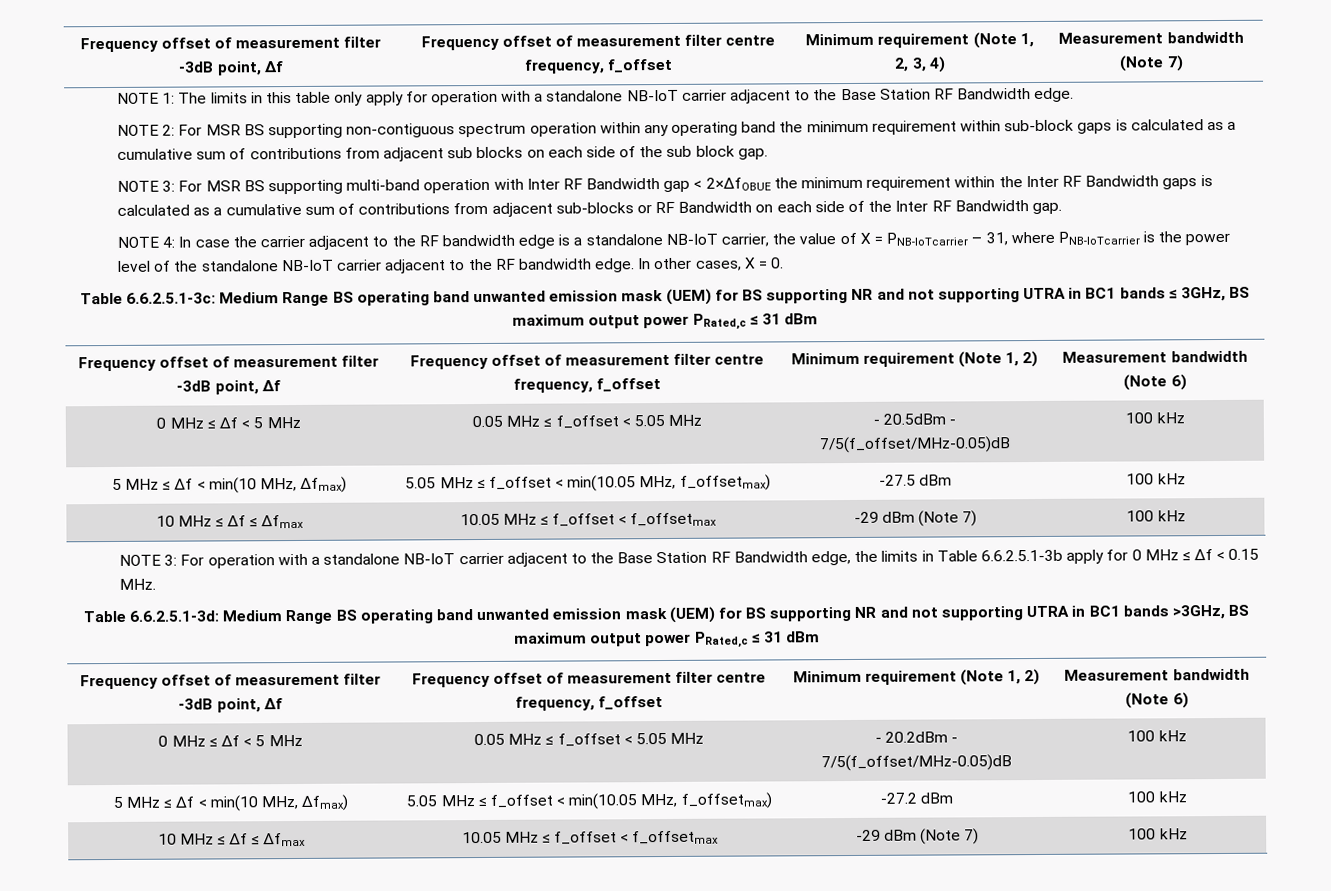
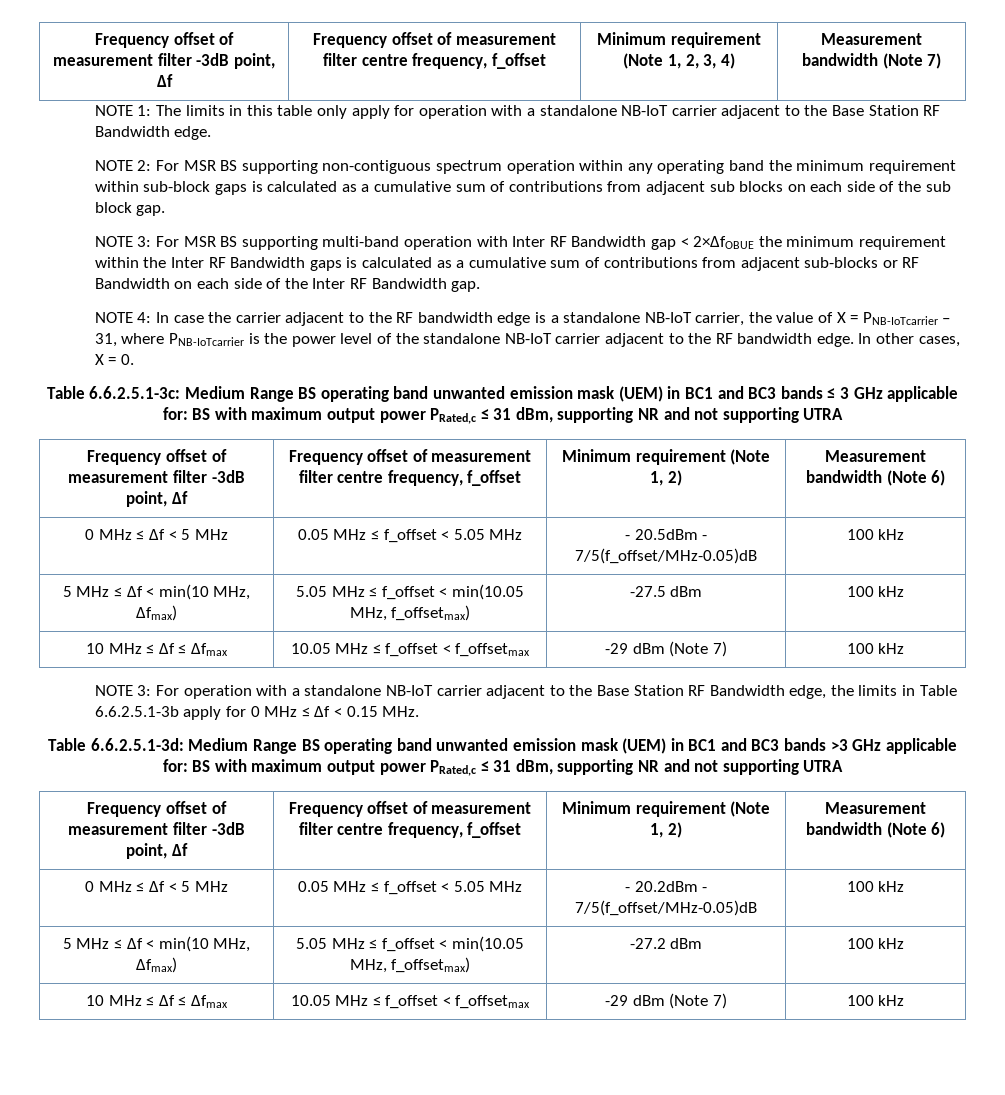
- Table 6.6.2.5.1-3c: Medium Range BS operating band unwanted emission mask (UEM) for BS supporting NR and not supporting UTRA in BC1 bands ≤ 3GHz, BS maximum output power PRated,c ≤ 31 dBm
+ Table 6.6.2.5.1-3c: Medium Range BS operating band unwanted emission mask (UEM) in BC1 and BC3 bands ≤ 3 GHz applicable for: BS with maximum output power PRated,c ≤ 31 dBm, supporting NR and not supporting UTRA
- Table 6.6.2.5.1-3d: Medium Range BS operating band unwanted emission mask (UEM) for BS supporting NR and not supporting UTRA in BC1 bands >3GHz, BS maximum output power PRated,c ≤ 31 dBm
+ Table 6.6.2.5.1-3d: Medium Range BS operating band unwanted emission mask (UEM) in BC1 and BC3 bands >3 GHz applicable for: BS with maximum output power PRated,c ≤ 31 dBm, supporting NR and not supporting UTRA

